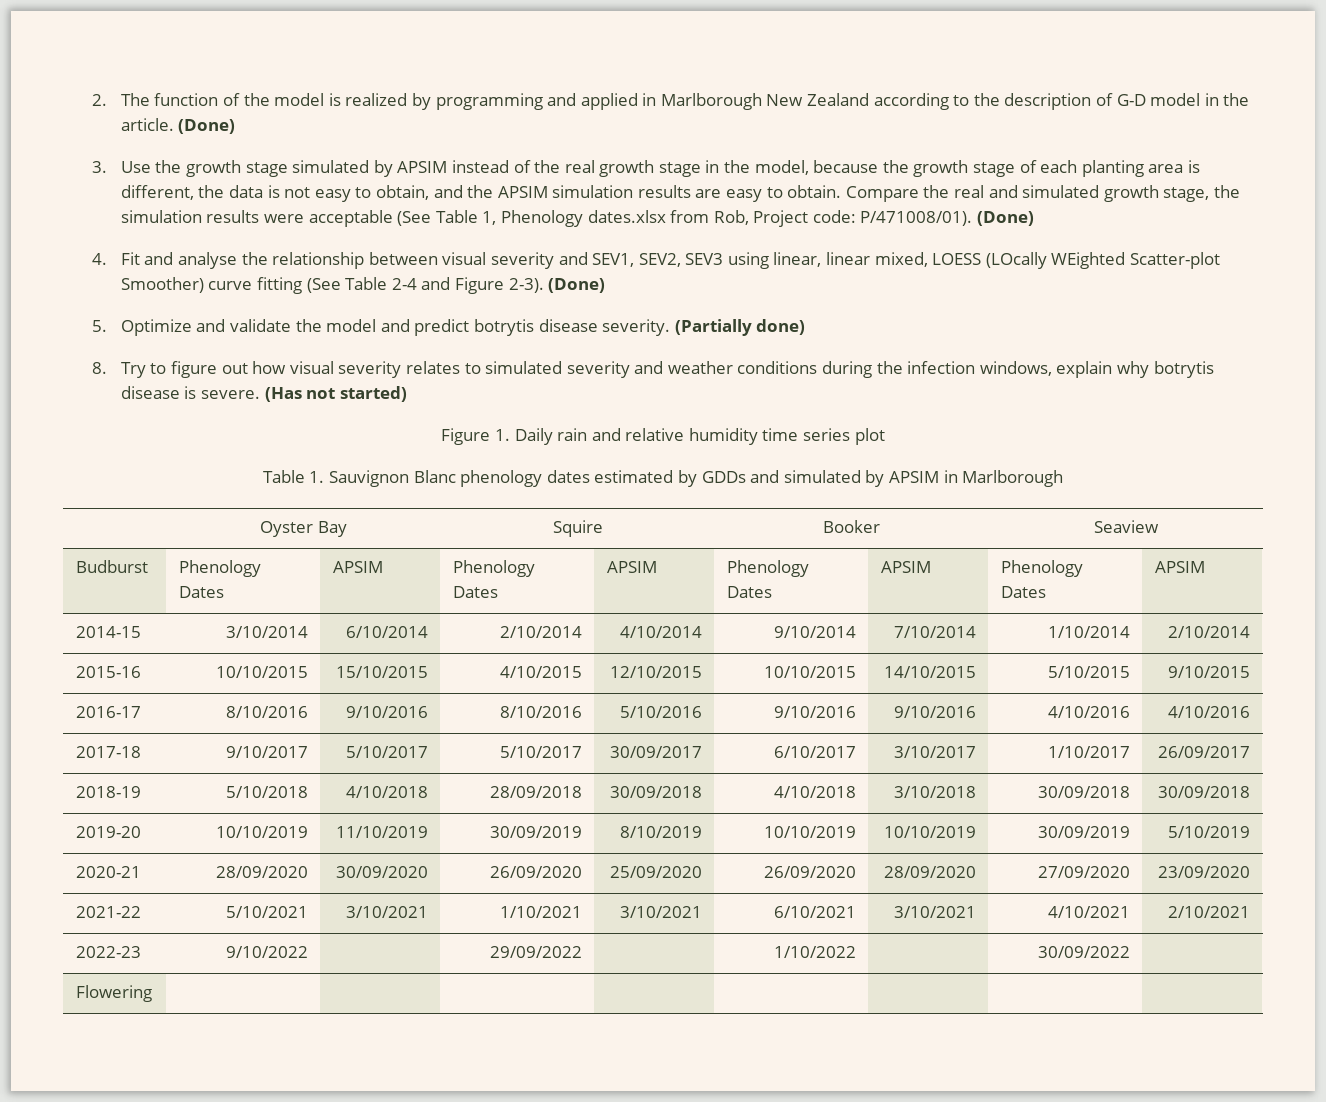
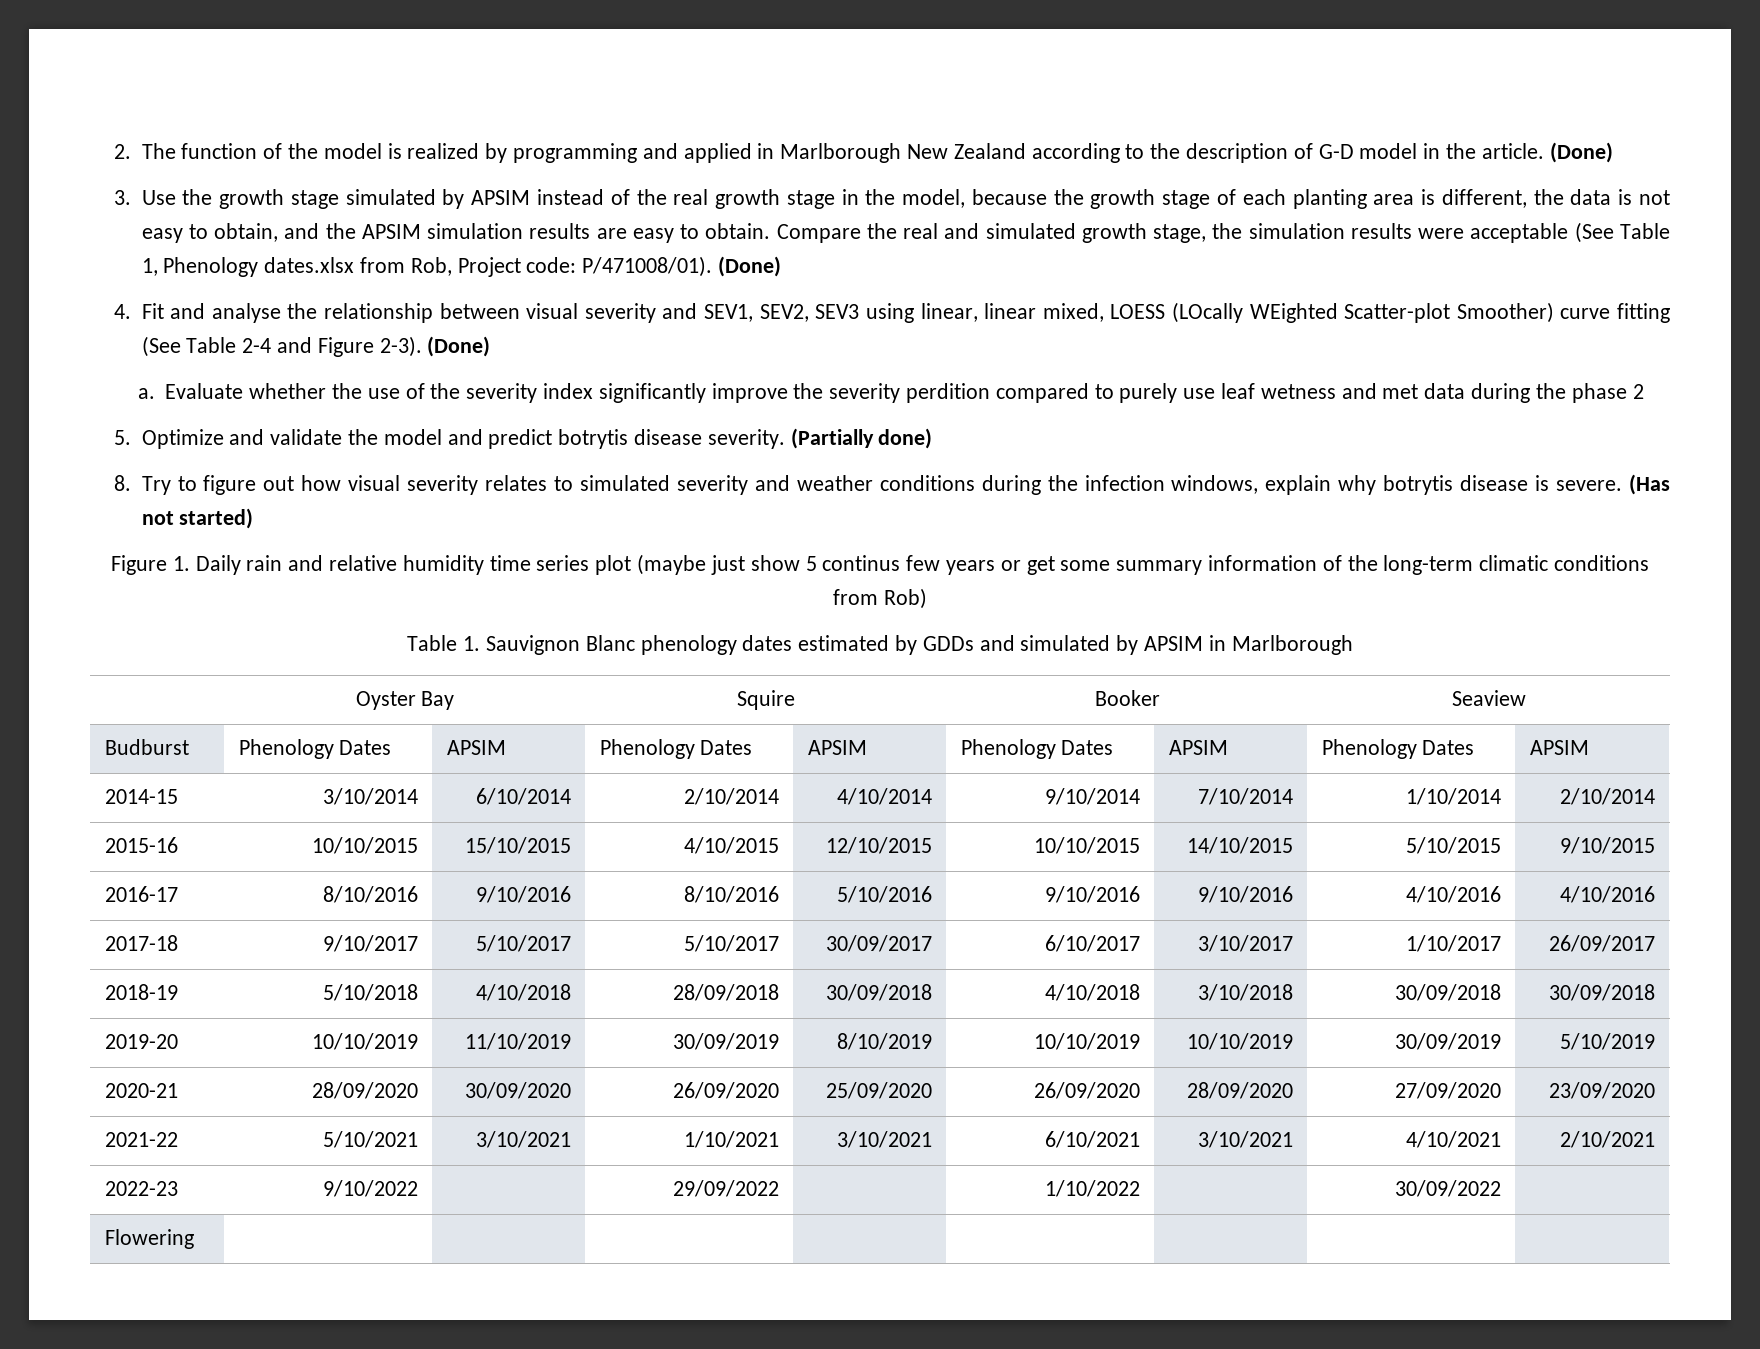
+ a. Evaluate whether the use of the severity index significantly improve the severity perdition compared to purely use leaf wetness and met data during the phase 2
- Figure 1. Daily rain and relative humidity time series plot
+ Figure 1. Daily rain and relative humidity time series plot (maybe just show 5 continus few years or get some summary information of the long-term climatic conditions from Rob)

